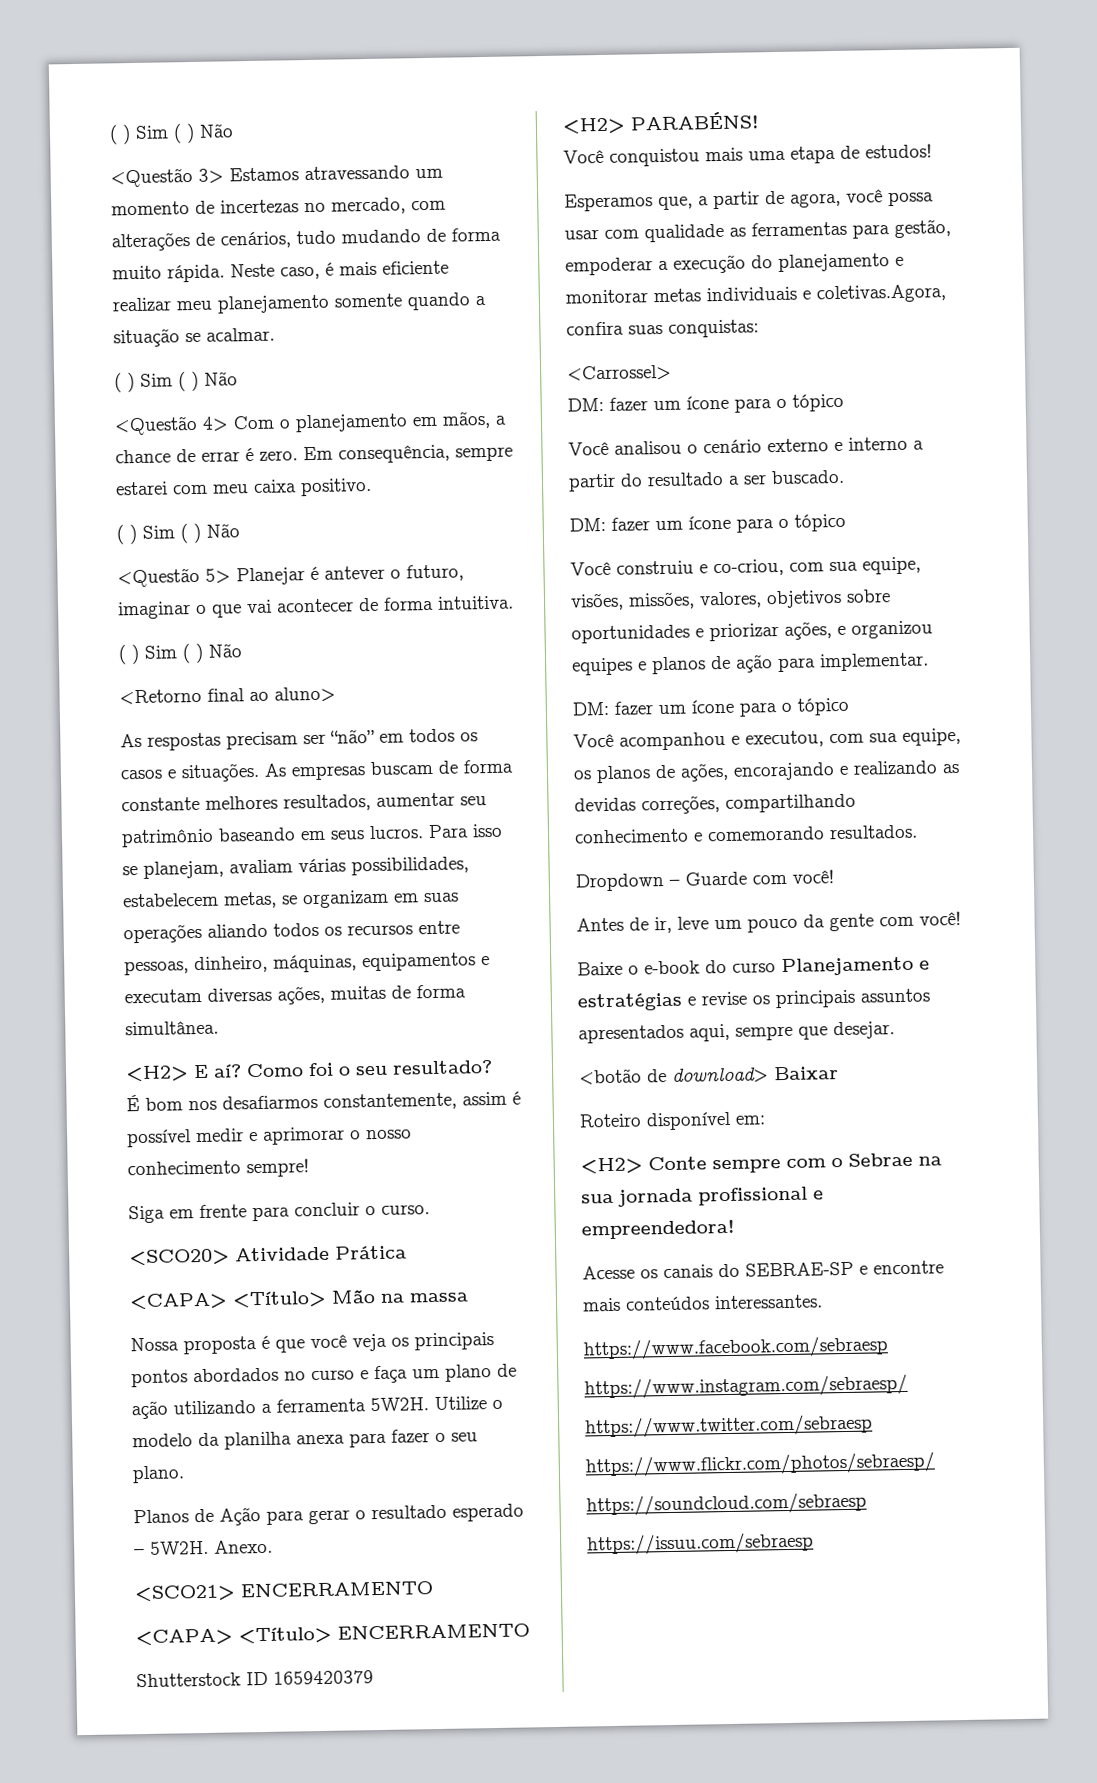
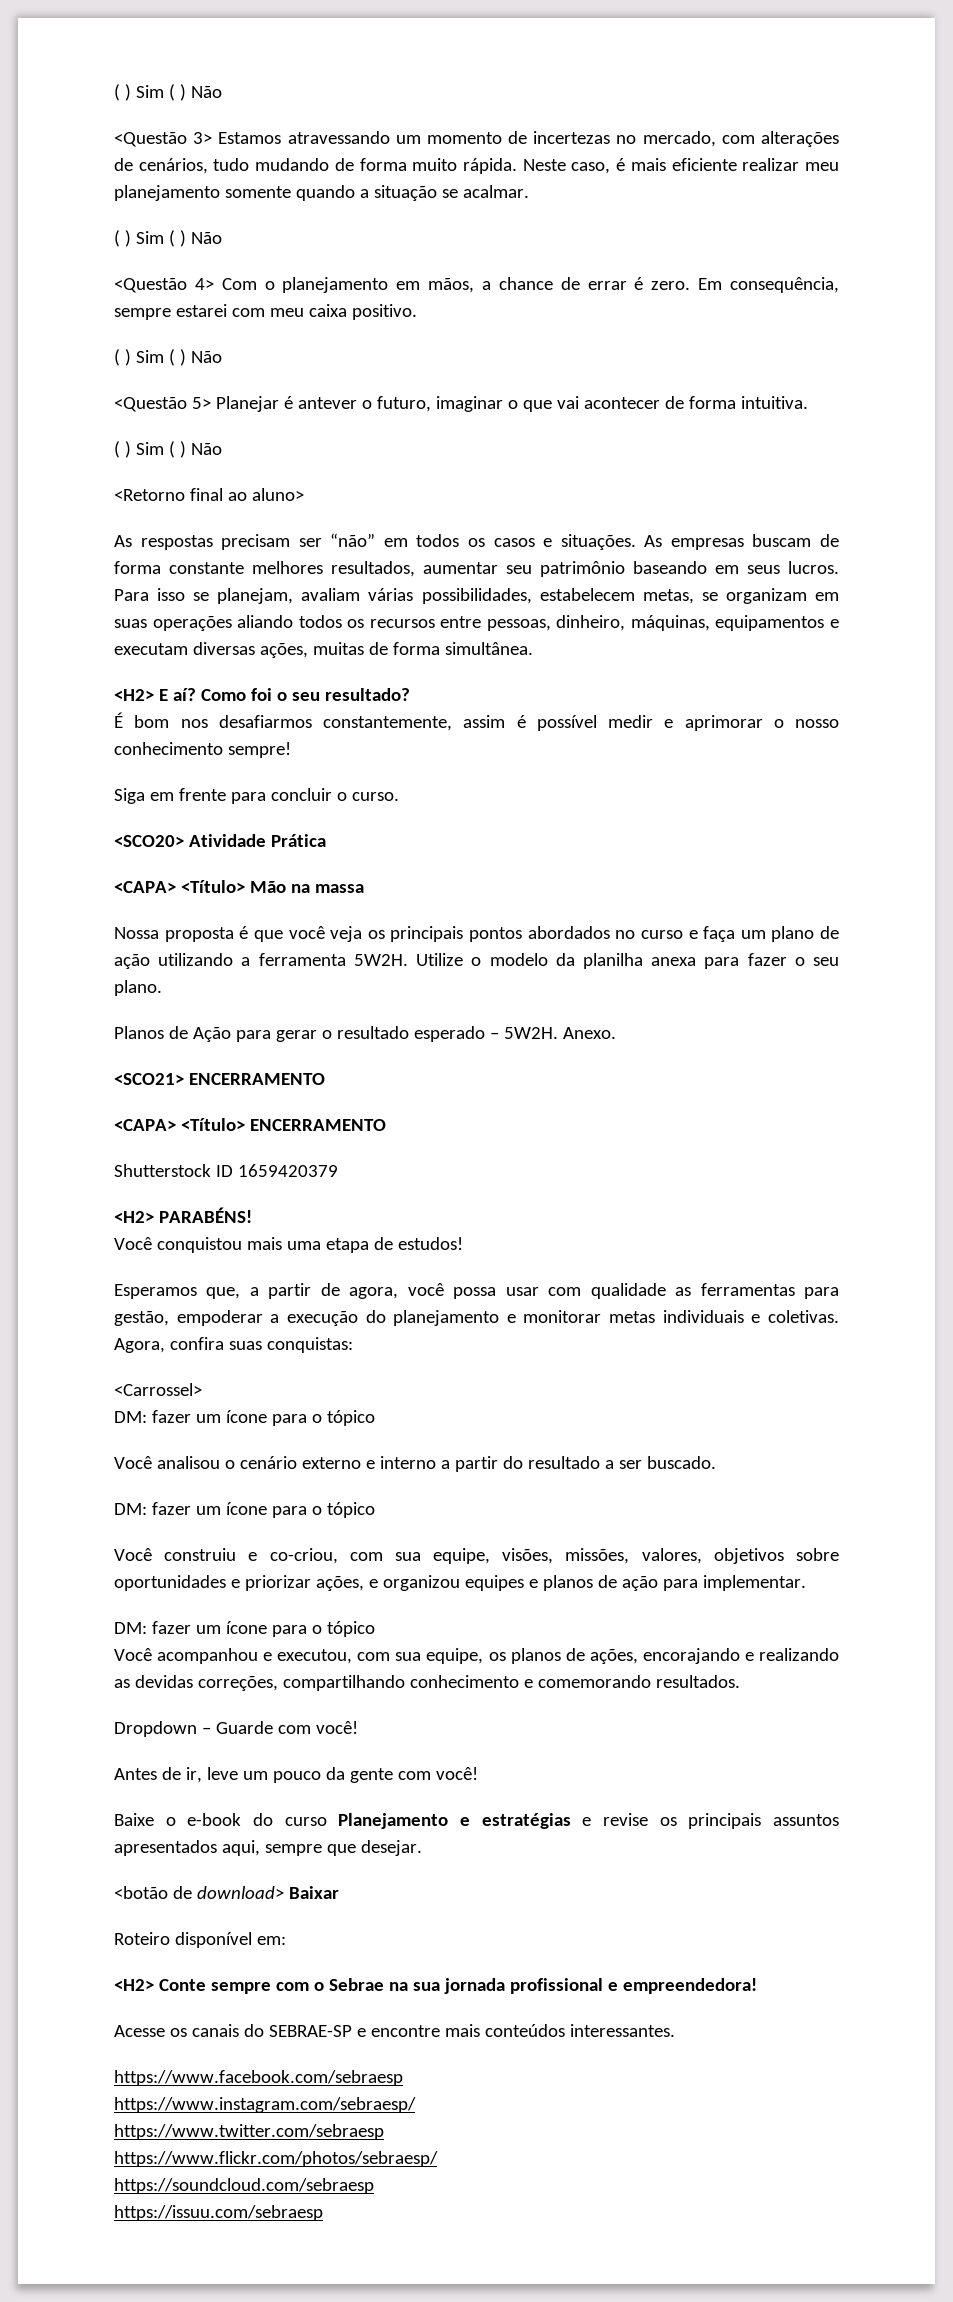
- Esperamos que, a partir de agora, você possa usar com qualidade as ferramentas para gestão, empoderar a execução do planejamento e monitorar metas individuais e coletivas.Agora, confira suas conquistas:
+ Esperamos que, a partir de agora, você possa usar com qualidade as ferramentas para gestão, empoderar a execução do planejamento e monitorar metas individuais e coletivas. Agora, confira suas conquistas:

